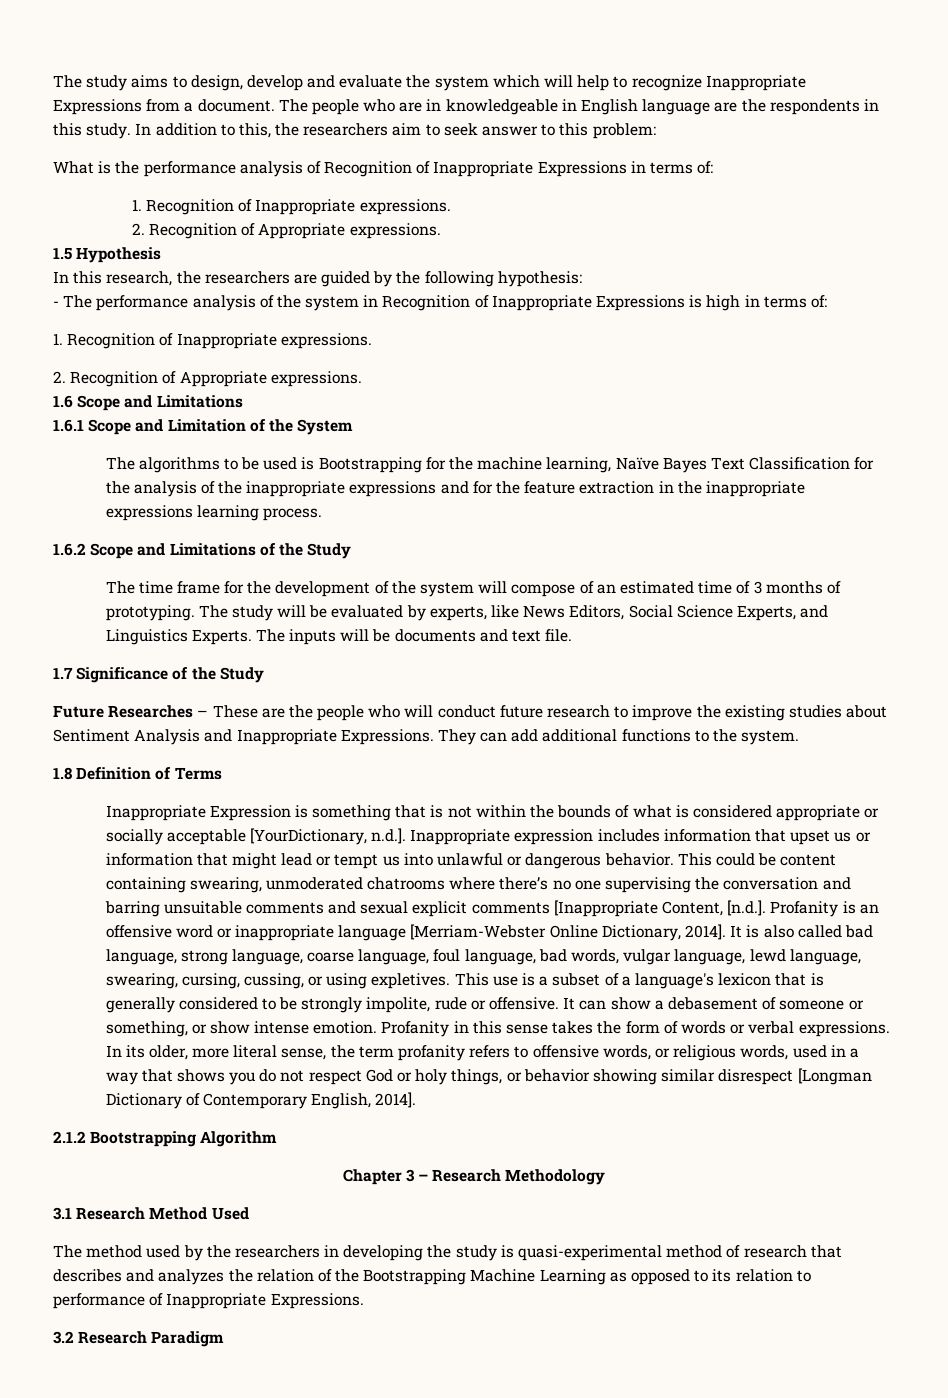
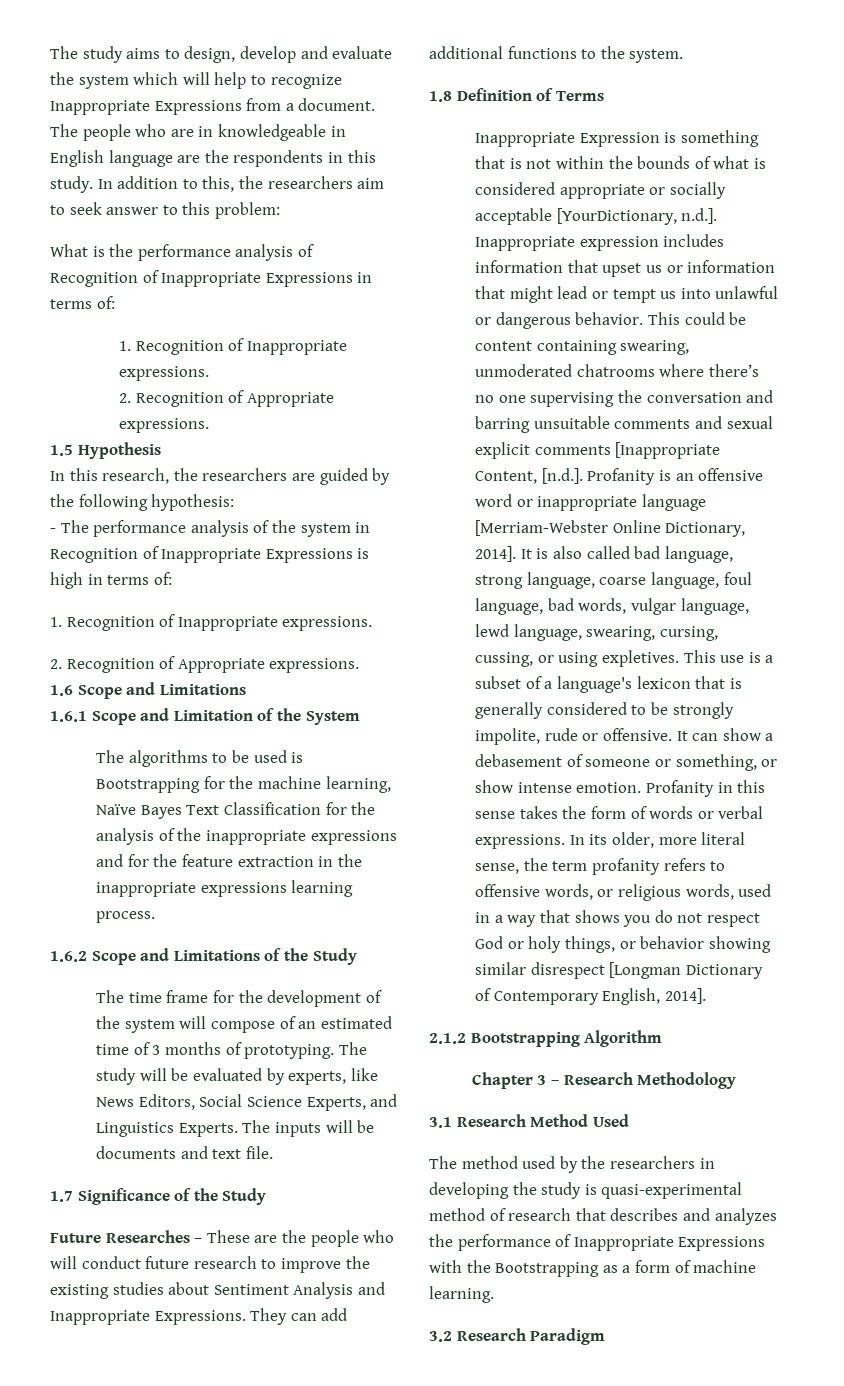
- The method used by the researchers in developing the study is quasi-experimental method of research that describes and analyzes the relation of the Bootstrapping Machine Learning as opposed to its relation to performance of Inappropriate Expressions.
+ The method used by the researchers in developing the study is quasi-experimental method of research that describes and analyzes the performance of Inappropriate Expressions with the Bootstrapping as a form of machine learning.

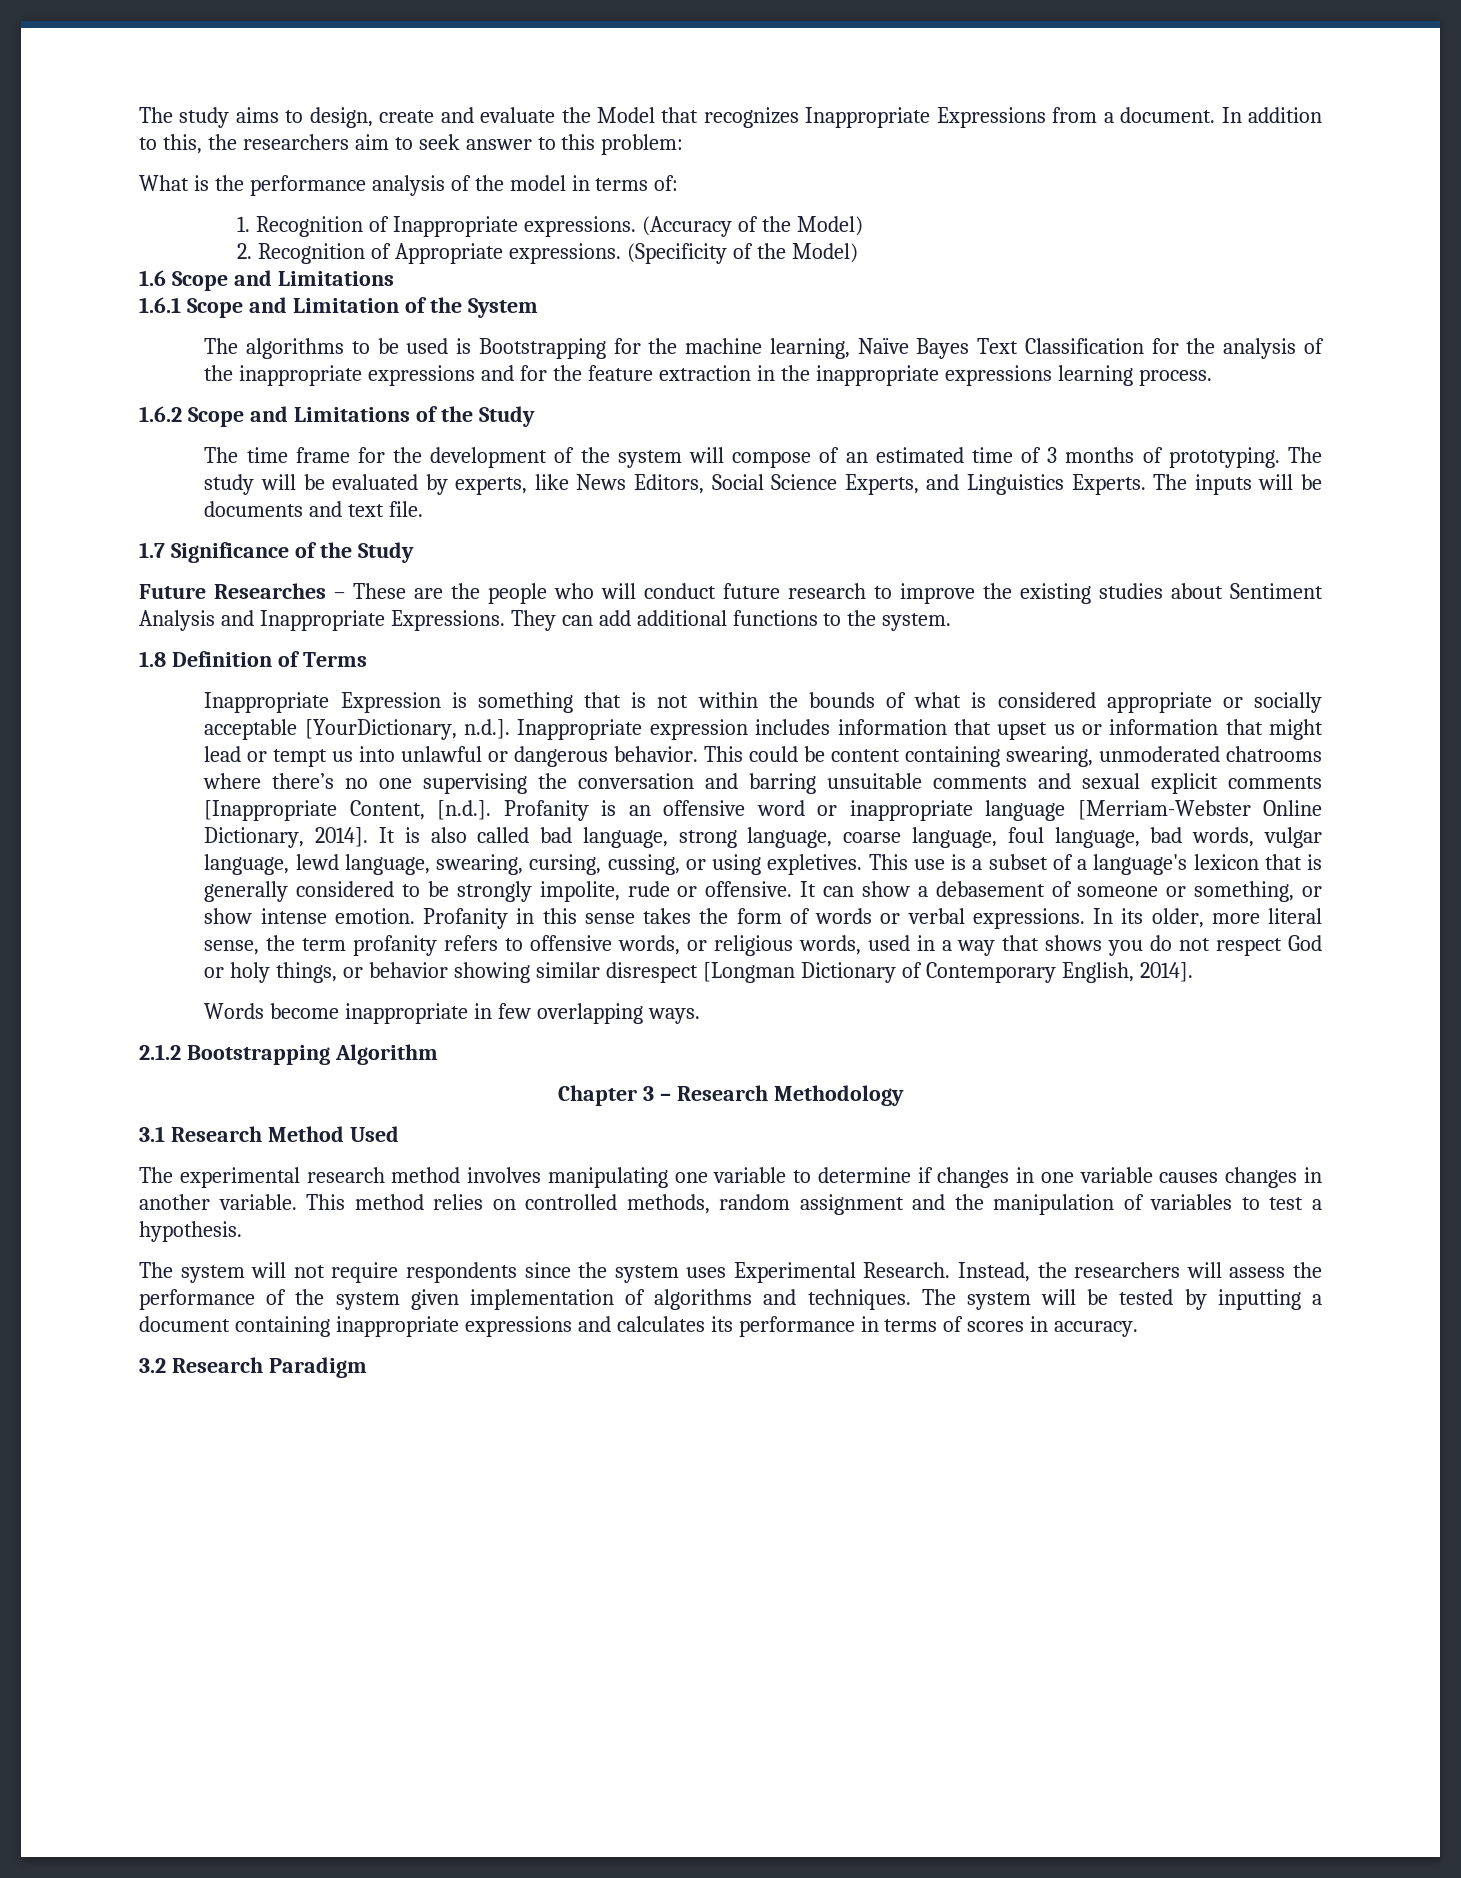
- The study aims to design, develop and evaluate the system which will help to recognize Inappropriate Expressions from a document.
+ The study aims to design, create and evaluate the Model that recognizes Inappropriate Expressions from a document.
- The people who are in knowledgeable in English language are the respondents in this study.
- What is the performance analysis of Recognition of Inappropriate Expressions in terms of:
- 1. Recognition of Inappropriate expressions.
- 2. Recognition of Appropriate expressions.
- 1.5 Hypothesis
- In this research, the researchers are guided by the following hypothesis:
- - The performance analysis of the system in Recognition of Inappropriate Expressions is high in terms of:
- 1. Recognition of Inappropriate expressions.
- 2. Recognition of Appropriate expressions.
+ What is the performance analysis of the model in terms of:
+ 1. Recognition of Inappropriate expressions. (Accuracy of the Model)
+ 2. Recognition of Appropriate expressions. (Specificity of the Model)
+ Words become inappropriate in few overlapping ways.
- The method used by the researchers in developing the study is quasi-experimental method of research that describes and analyzes the performance of Inappropriate Expressions with the Bootstrapping as a form of machine learning.
+ The experimental research method involves manipulating one variable to determine if changes in one variable causes changes in another variable. This method relies on controlled methods, random assignment and the manipulation of variables to test a hypothesis.
+ The system will not require respondents since the system uses Experimental Research. Instead, the researchers will assess the performance of the system given implementation of algorithms and techniques. The system will be tested by inputting a document containing inappropriate expressions and calculates its performance in terms of scores in accuracy.

